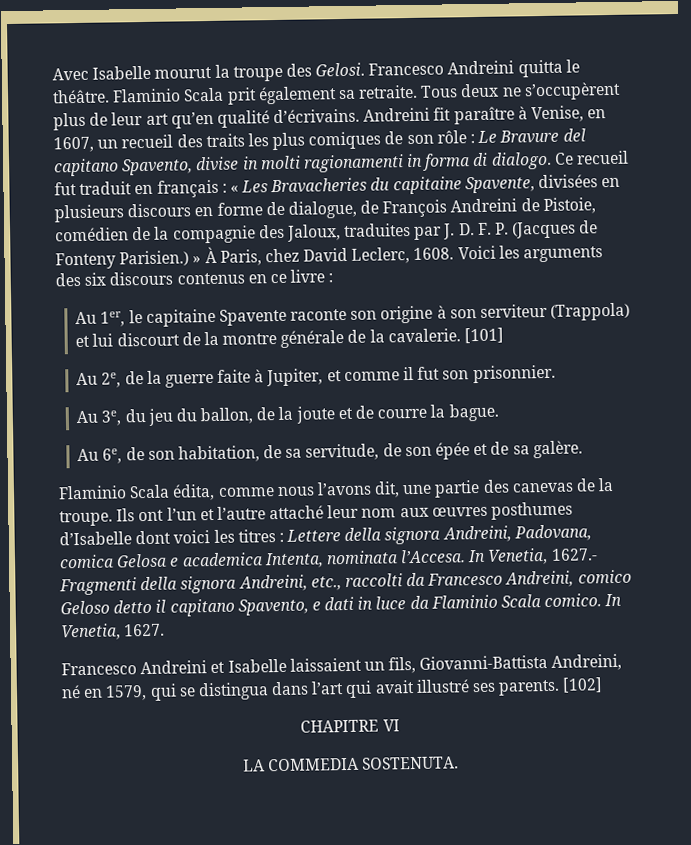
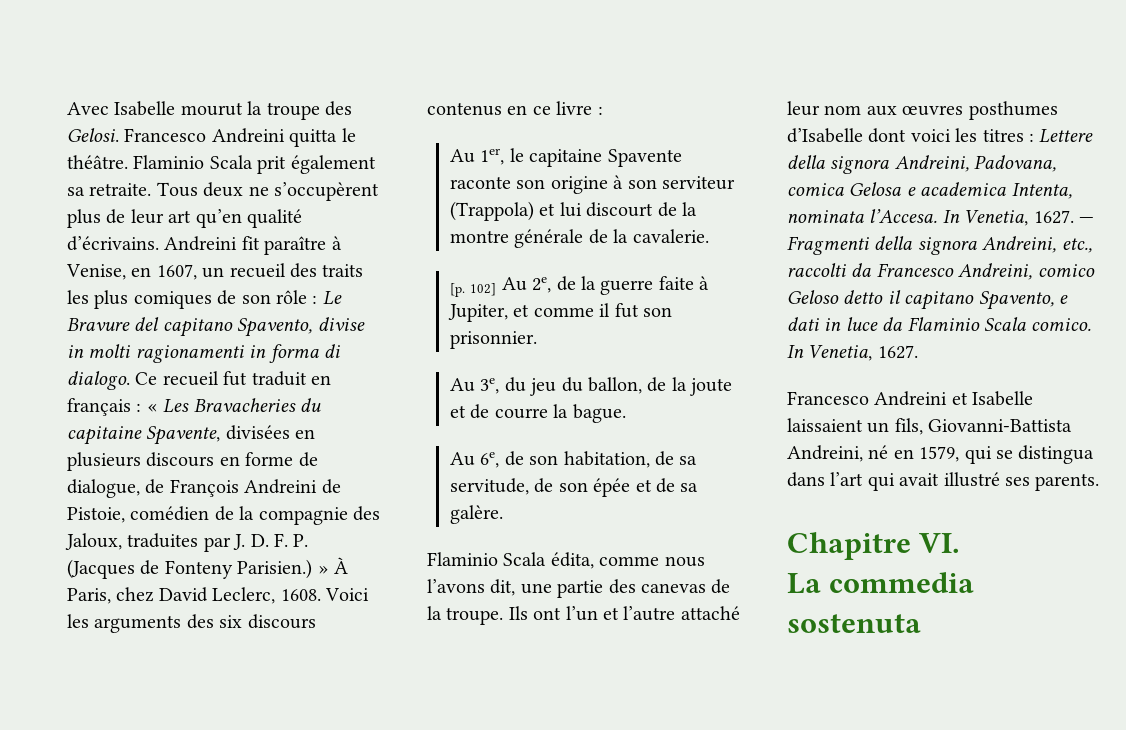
- Au 1er, le capitaine Spavente raconte son origine à son serviteur (Trappola) et lui discourt de la montre générale de la cavalerie. [101]
- Au 2e, de la guerre faite à Jupiter, et comme il fut son prisonnier.
+ Au 1er, le capitaine Spavente raconte son origine à son serviteur (Trappola) et lui discourt de la montre générale de la cavalerie.
+ [p. 102] Au 2e, de la guerre faite à Jupiter, et comme il fut son prisonnier.
- In Venetia, 1627.- Fragmenti della signora Andreini, etc., raccolti da Francesco Andreini, comico Geloso detto il capitano Spavento, e dati in luce da Flaminio Scala comico.
+ In Venetia, 1627. — Fragmenti della signora Andreini, etc., raccolti da Francesco Andreini, comico Geloso detto il capitano Spavento, e dati in luce da Flaminio Scala comico.
- Francesco Andreini et Isabelle laissaient un fils, Giovanni-Battista Andreini, né en 1579, qui se distingua dans l’art qui avait illustré ses parents. [102]
- CHAPITRE VI
- LA COMMEDIA SOSTENUTA.
+ Francesco Andreini et Isabelle laissaient un fils, Giovanni-Battista Andreini, né en 1579, qui se distingua dans l’art qui avait illustré ses parents.
+ Chapitre VI.
+ La commedia sostenuta

